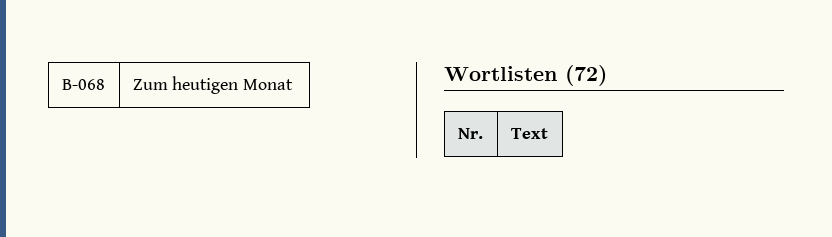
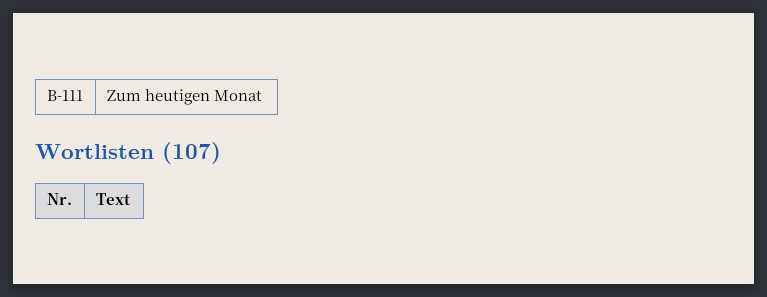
- B-068 | Zum heutigen Monat
+ B-111 | Zum heutigen Monat
- Wortlisten (72)
+ Wortlisten (107)

